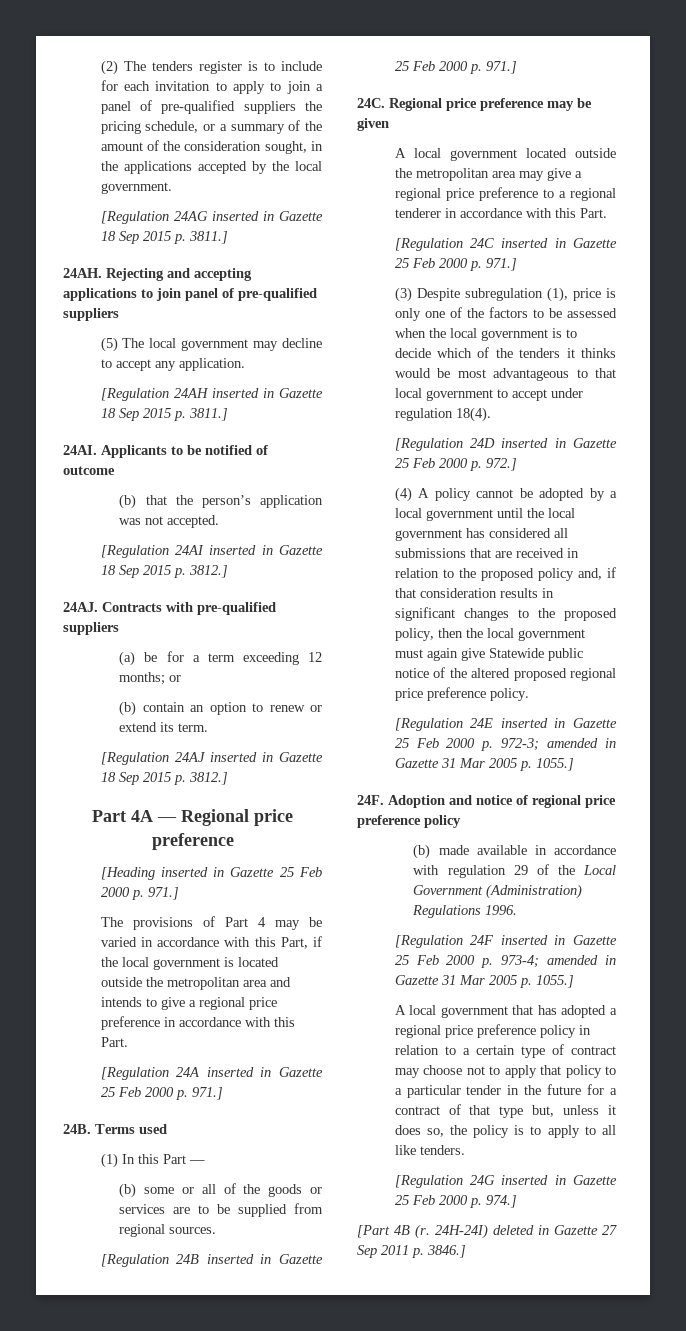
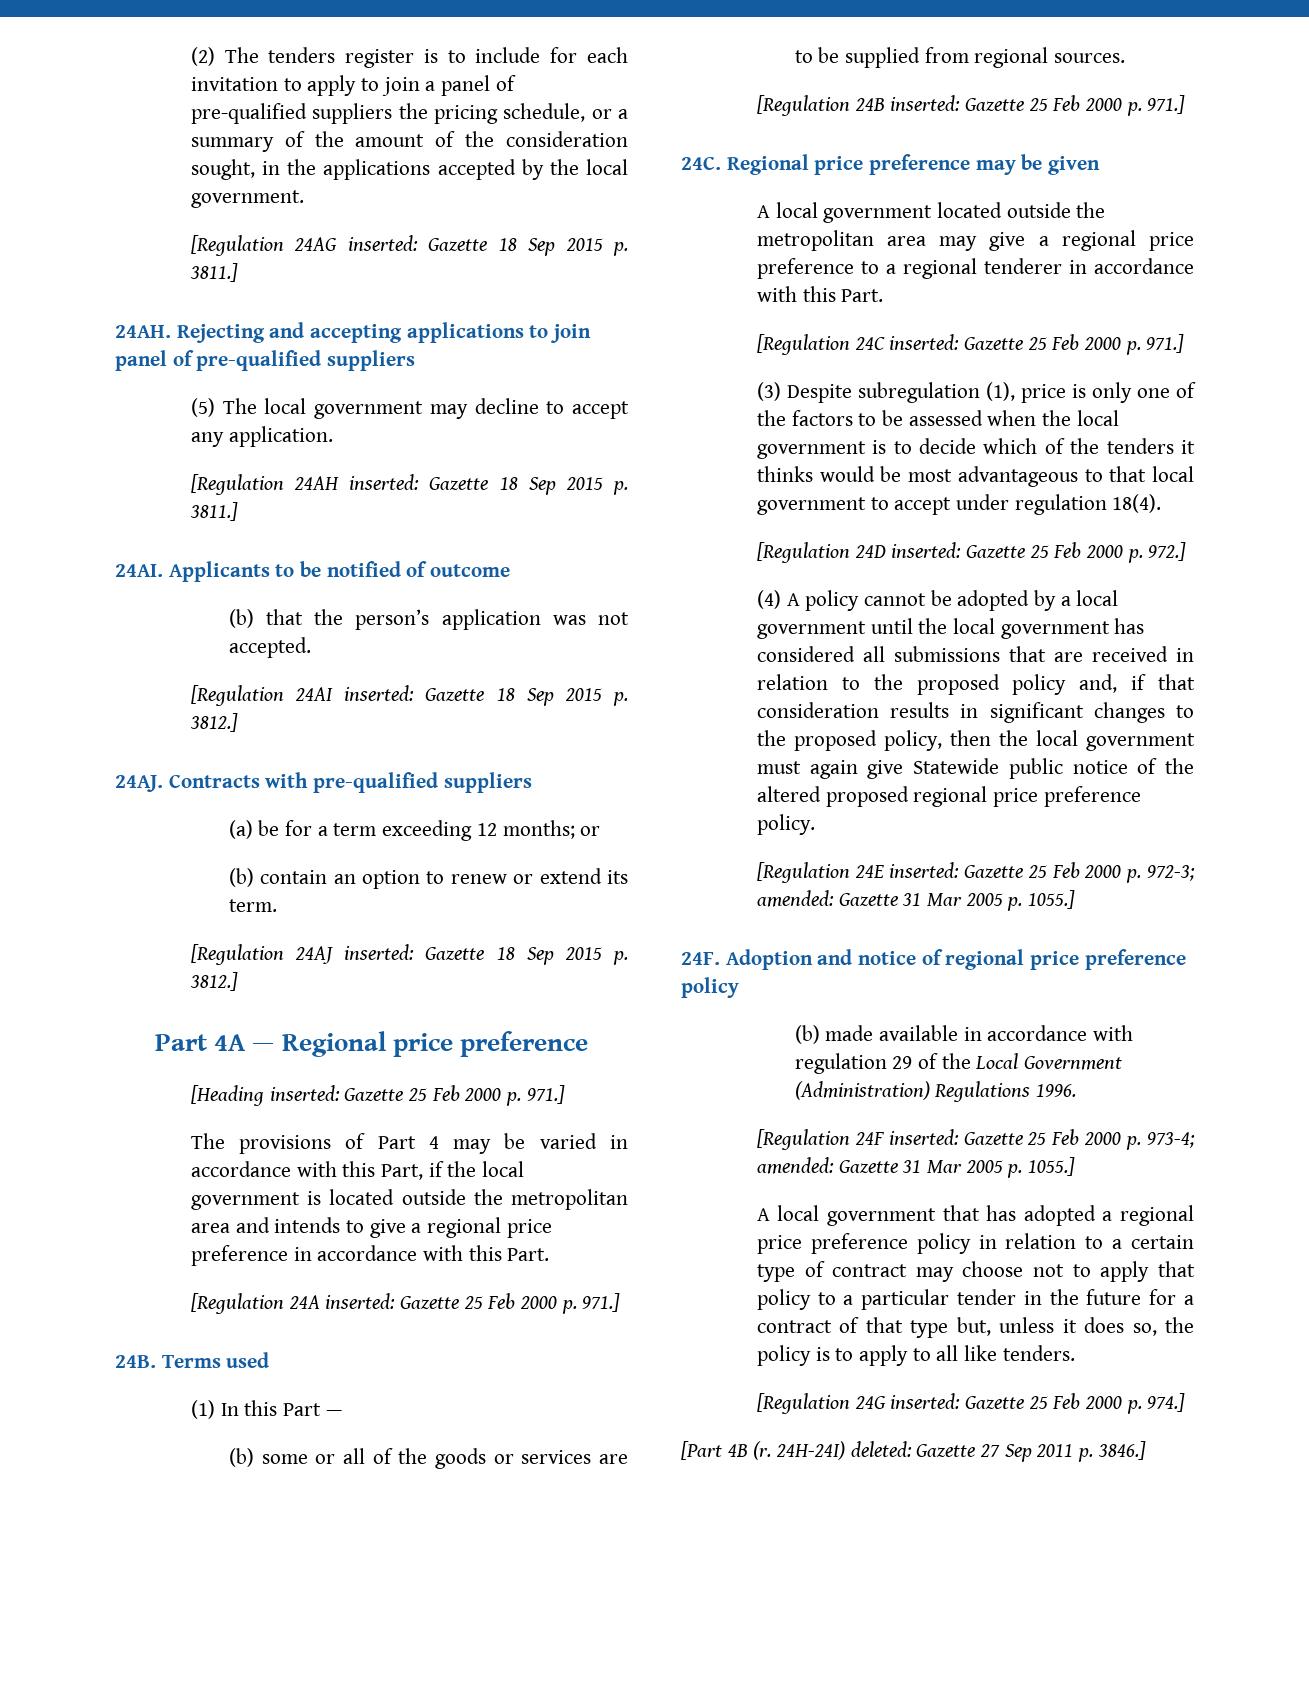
- [Regulation 24AG inserted in Gazette 18 Sep 2015 p. 3811.]
+ [Regulation 24AG inserted: Gazette 18 Sep 2015 p. 3811.]
- [Regulation 24AH inserted in Gazette 18 Sep 2015 p. 3811.]
+ [Regulation 24AH inserted: Gazette 18 Sep 2015 p. 3811.]
- [Regulation 24AI inserted in Gazette 18 Sep 2015 p. 3812.]
+ [Regulation 24AI inserted: Gazette 18 Sep 2015 p. 3812.]
- [Regulation 24AJ inserted in Gazette 18 Sep 2015 p. 3812.]
+ [Regulation 24AJ inserted: Gazette 18 Sep 2015 p. 3812.]
- [Heading inserted in Gazette 25 Feb 2000 p. 971.]
+ [Heading inserted: Gazette 25 Feb 2000 p. 971.]
- [Regulation 24A inserted in Gazette 25 Feb 2000 p. 971.]
+ [Regulation 24A inserted: Gazette 25 Feb 2000 p. 971.]
- [Regulation 24B inserted in Gazette 25 Feb 2000 p. 971.]
+ [Regulation 24B inserted: Gazette 25 Feb 2000 p. 971.]
- [Regulation 24C inserted in Gazette 25 Feb 2000 p. 971.]
+ [Regulation 24C inserted: Gazette 25 Feb 2000 p. 971.]
- [Regulation 24D inserted in Gazette 25 Feb 2000 p. 972.]
+ [Regulation 24D inserted: Gazette 25 Feb 2000 p. 972.]
- [Regulation 24E inserted in Gazette 25 Feb 2000 p. 972-3; amended in Gazette 31 Mar 2005 p. 1055.]
+ [Regulation 24E inserted: Gazette 25 Feb 2000 p. 972-3; amended: Gazette 31 Mar 2005 p. 1055.]
- [Regulation 24F inserted in Gazette 25 Feb 2000 p. 973-4; amended in Gazette 31 Mar 2005 p. 1055.]
+ [Regulation 24F inserted: Gazette 25 Feb 2000 p. 973-4; amended: Gazette 31 Mar 2005 p. 1055.]
- [Regulation 24G inserted in Gazette 25 Feb 2000 p. 974.]
+ [Regulation 24G inserted: Gazette 25 Feb 2000 p. 974.]
- 24H-24I) deleted in Gazette 27 Sep 2011 p. 3846.]
+ 24H-24I) deleted: Gazette 27 Sep 2011 p. 3846.]

